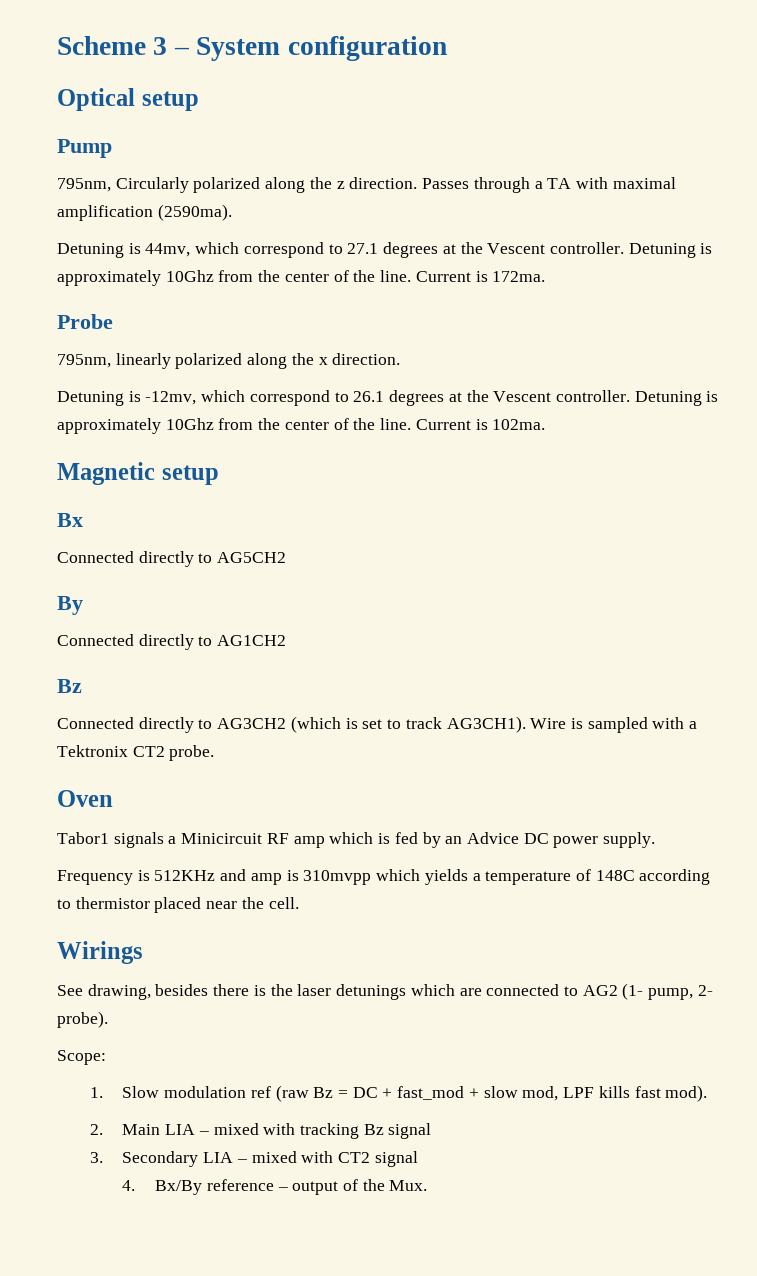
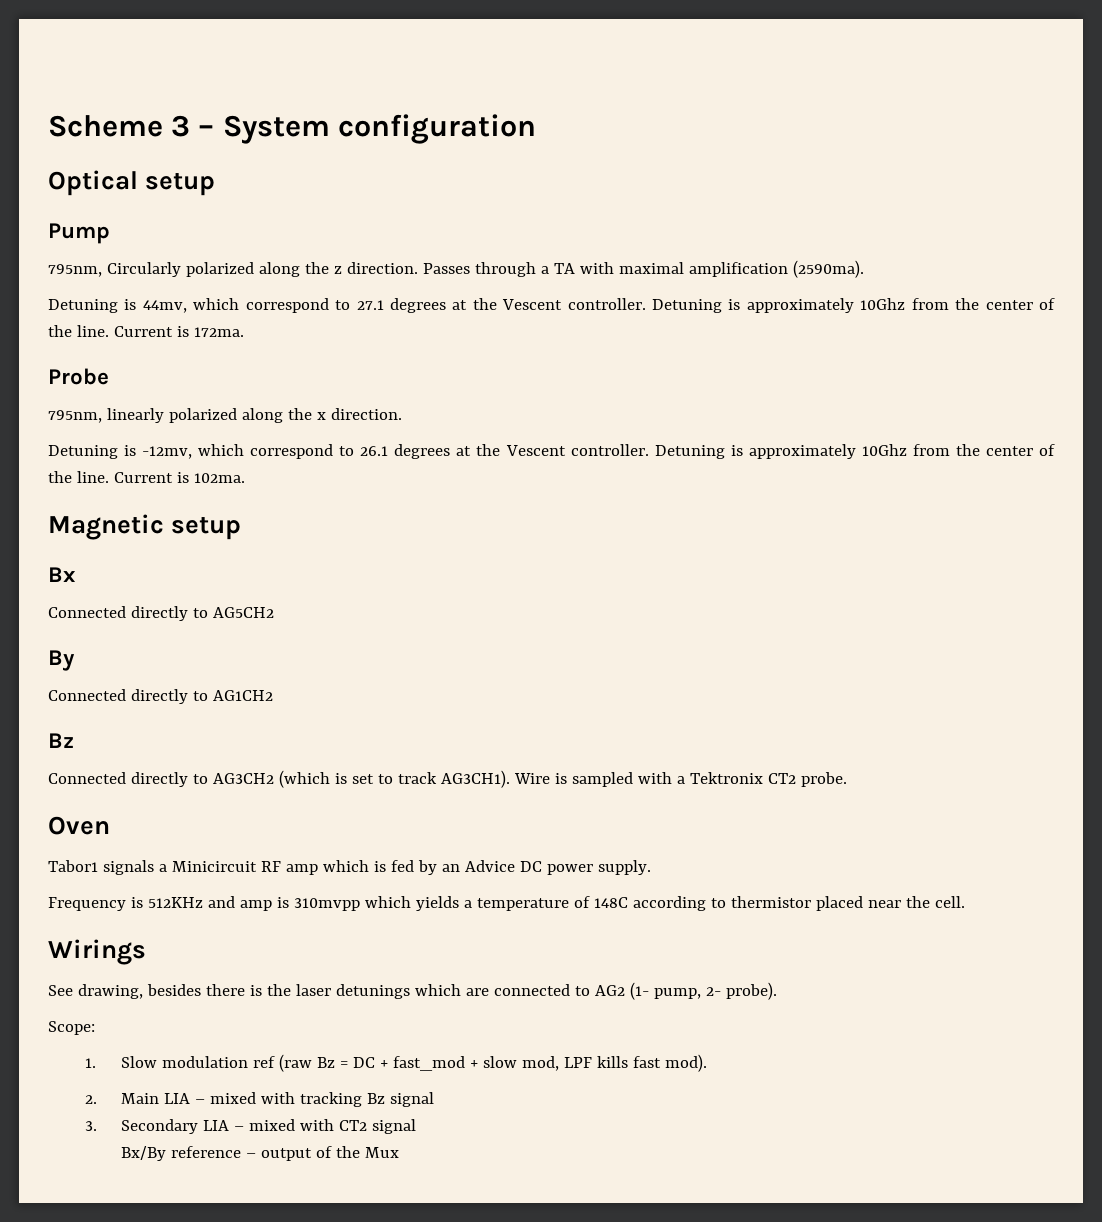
- 4. Bx/By reference – output of the Mux.
+ Bx/By reference – output of the Mux

